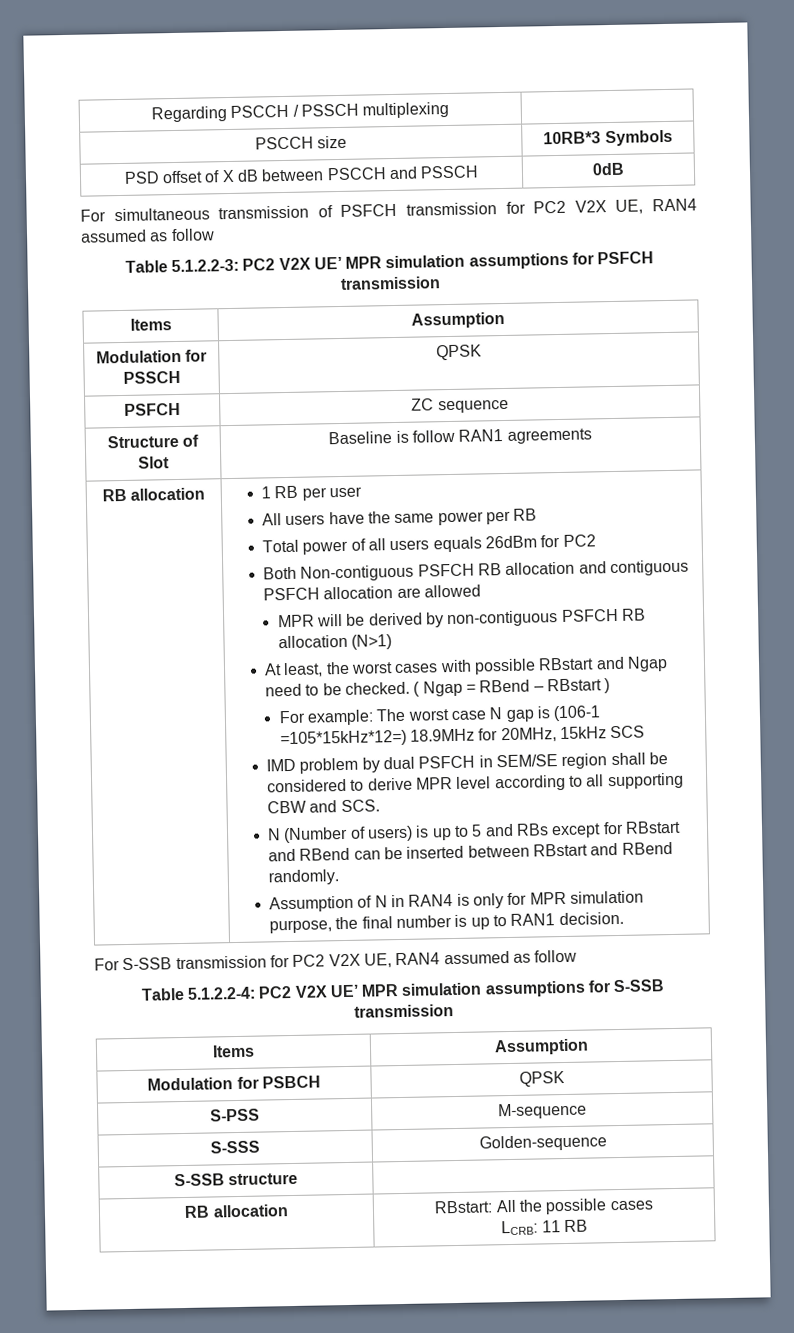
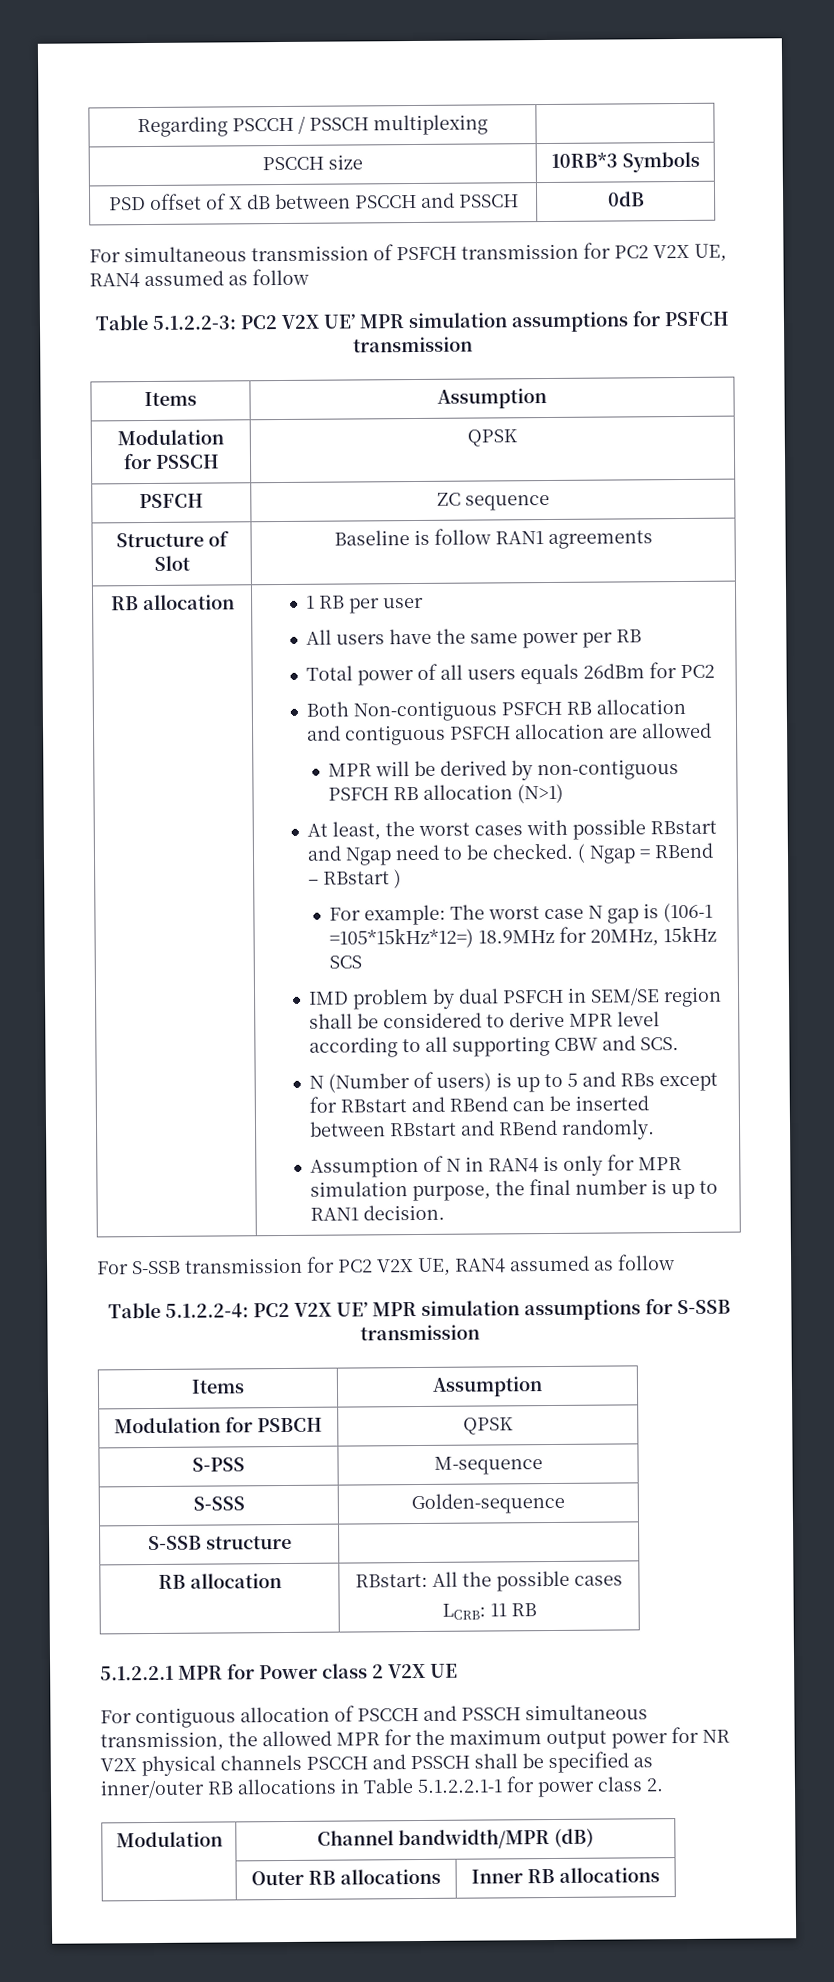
+ 5.1.2.2.1 MPR for Power class 2 V2X UE
+ For contiguous allocation of PSCCH and PSSCH simultaneous transmission, the allowed MPR for the maximum output power for NR V2X physical channels PSCCH and PSSCH shall be specified as inner/outer RB allocations in Table 5.1.2.2.1-1 for power class 2.
+ Modulation | Channel bandwidth/MPR (dB)
+ | Outer RB allocations | Inner RB allocations

